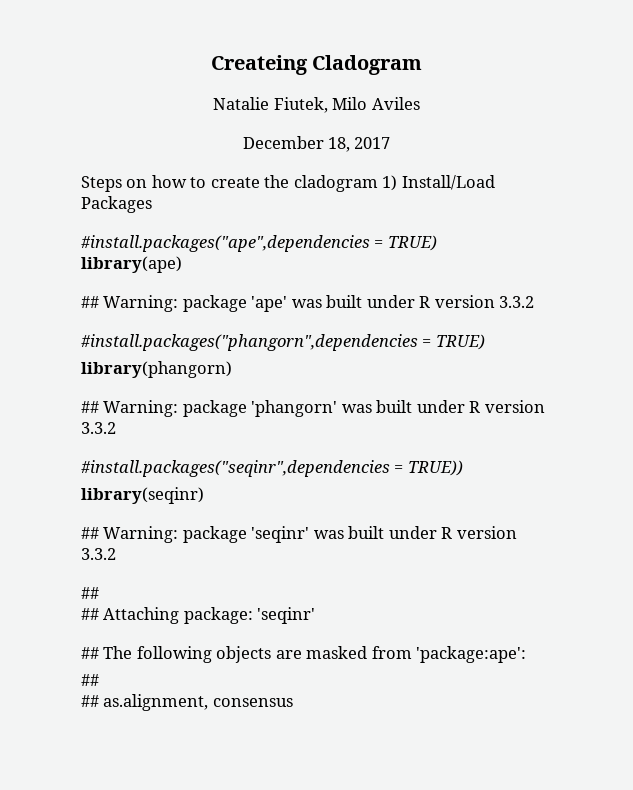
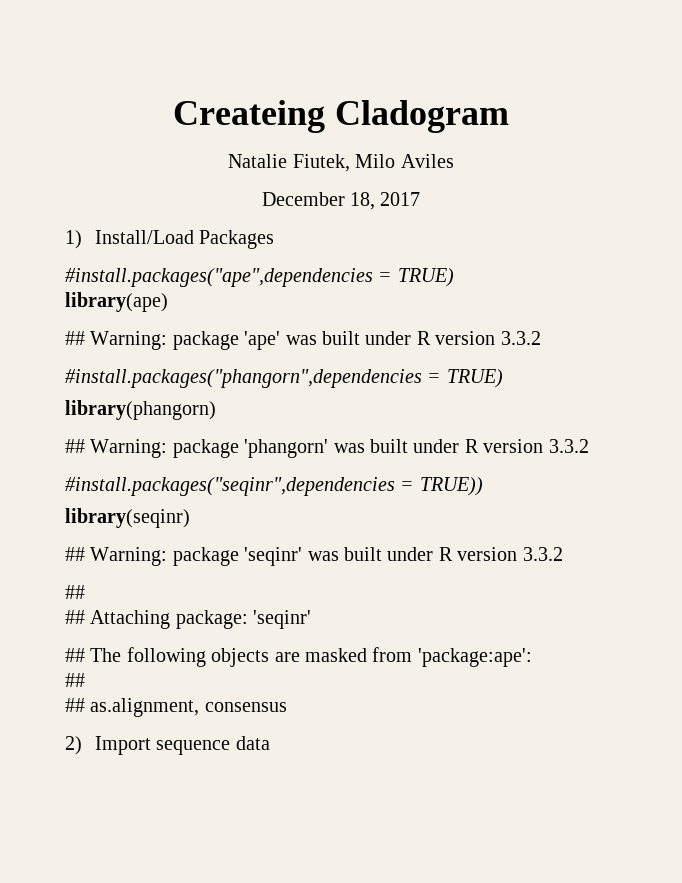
- Steps on how to create the cladogram 1) Install/Load Packages
+ 1) Install/Load Packages
+ 2) Import sequence data

